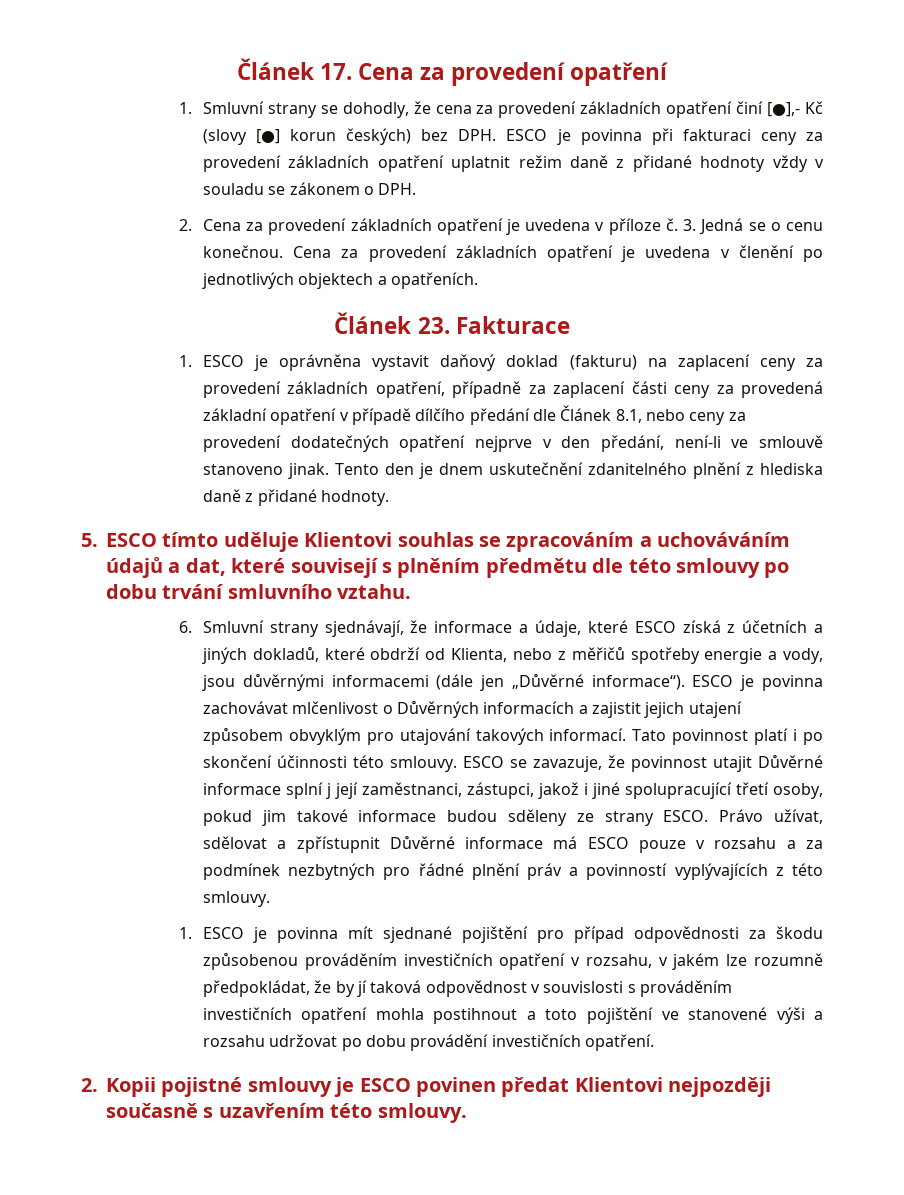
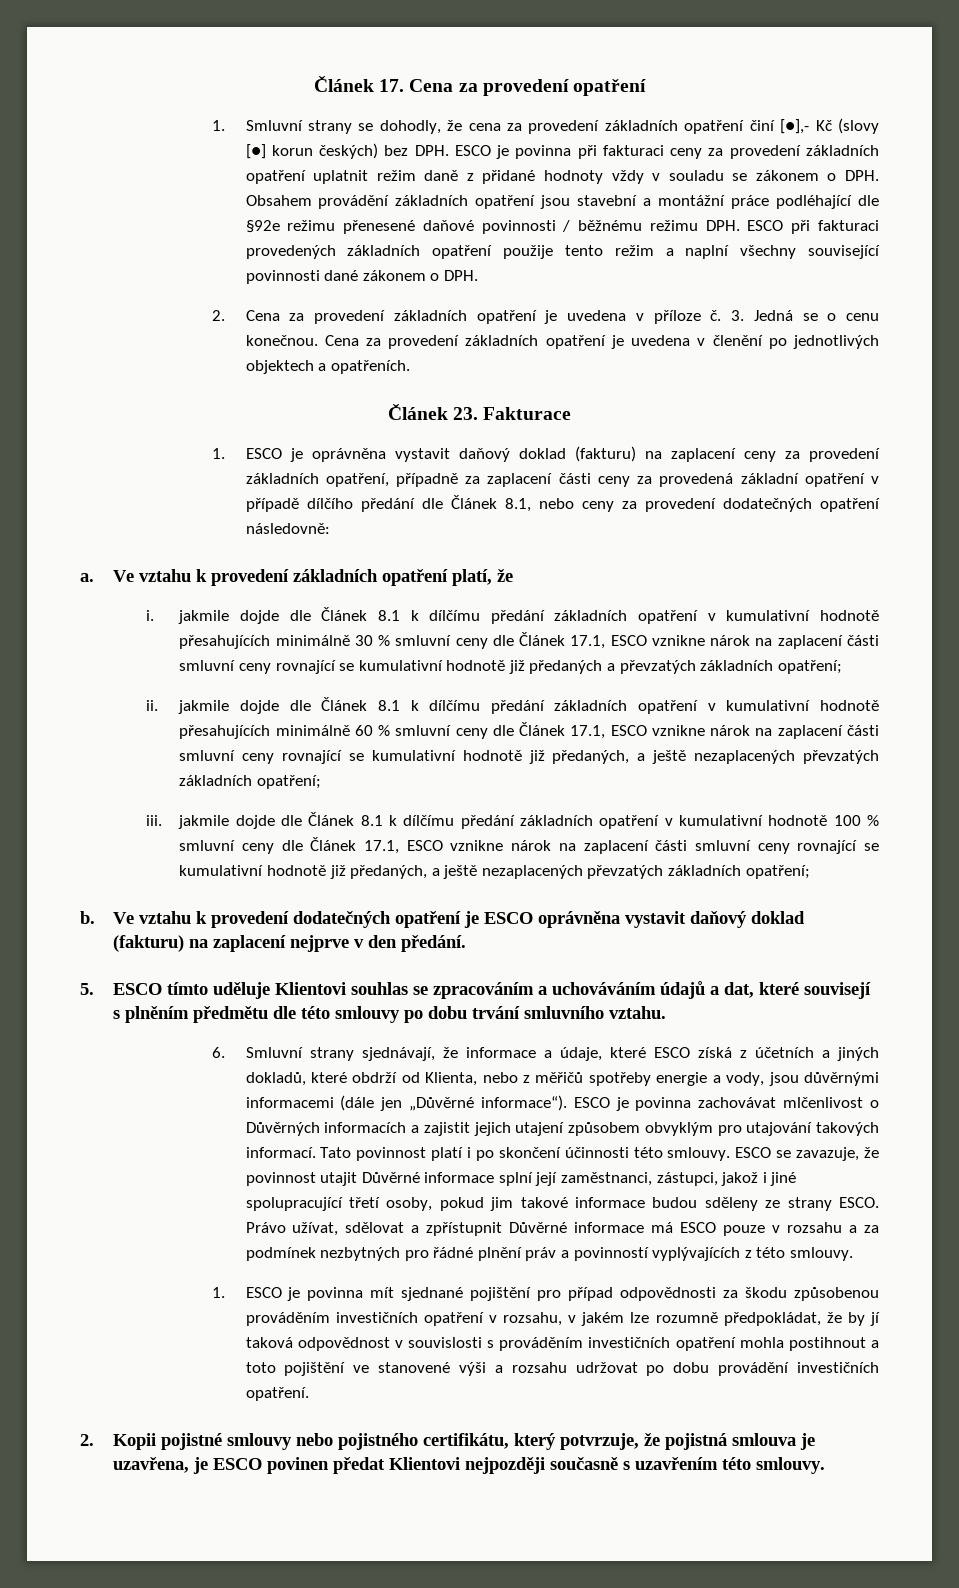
- 1. Smluvní strany se dohodly, že cena za provedení základních opatření činí [●],- Kč (slovy [●] korun českých) bez DPH. ESCO je povinna při fakturaci ceny za provedení základních opatření uplatnit režim daně z přidané hodnoty vždy v souladu se zákonem o DPH.
+ 1. Smluvní strany se dohodly, že cena za provedení základních opatření činí [●],- Kč (slovy [●] korun českých) bez DPH. ESCO je povinna při fakturaci ceny za provedení základních opatření uplatnit režim daně z přidané hodnoty vždy v souladu se zákonem o DPH. Obsahem provádění základních opatření jsou stavební a montážní práce podléhající dle §92e režimu přenesené daňové povinnosti / běžnému režimu DPH. ESCO při fakturaci provedených základních opatření použije tento režim a naplní všechny související povinnosti dané zákonem o DPH.
- 1. ESCO je oprávněna vystavit daňový doklad (fakturu) na zaplacení ceny za provedení základních opatření, případně za zaplacení části ceny za provedená základní opatření v případě dílčího předání dle Článek 8.1, nebo ceny za provedení dodatečných opatření nejprve v den předání, není-li ve smlouvě stanoveno jinak. Tento den je dnem uskutečnění zdanitelného plnění z hlediska daně z přidané hodnoty.
+ 1. ESCO je oprávněna vystavit daňový doklad (fakturu) na zaplacení ceny za provedení základních opatření, případně za zaplacení části ceny za provedená základní opatření v případě dílčího předání dle Článek 8.1, nebo ceny za provedení dodatečných opatření následovně:
+ a. Ve vztahu k provedení základních opatření platí, že
+ i. jakmile dojde dle Článek 8.1 k dílčímu předání základních opatření v kumulativní hodnotě přesahujících minimálně 30 % smluvní ceny dle Článek 17.1, ESCO vznikne nárok na zaplacení části smluvní ceny rovnající se kumulativní hodnotě již předaných a převzatých základních opatření;
+ ii. jakmile dojde dle Článek 8.1 k dílčímu předání základních opatření v kumulativní hodnotě přesahujících minimálně 60 % smluvní ceny dle Článek 17.1, ESCO vznikne nárok na zaplacení části smluvní ceny rovnající se kumulativní hodnotě již předaných, a ještě nezaplacených převzatých základních opatření;
+ iii. jakmile dojde dle Článek 8.1 k dílčímu předání základních opatření v kumulativní hodnotě 100 % smluvní ceny dle Článek 17.1, ESCO vznikne nárok na zaplacení části smluvní ceny rovnající se kumulativní hodnotě již předaných, a ještě nezaplacených převzatých základních opatření;
+ b. Ve vztahu k provedení dodatečných opatření je ESCO oprávněna vystavit daňový doklad (fakturu) na zaplacení nejprve v den předání.
- ESCO se zavazuje, že povinnost utajit Důvěrné informace splní j její zaměstnanci, zástupci, jakož i jiné spolupracující třetí osoby, pokud jim takové informace budou sděleny ze strany ESCO.
+ ESCO se zavazuje, že povinnost utajit Důvěrné informace splní její zaměstnanci, zástupci, jakož i jiné spolupracující třetí osoby, pokud jim takové informace budou sděleny ze strany ESCO.
- 2. Kopii pojistné smlouvy je ESCO povinen předat Klientovi nejpozději současně s uzavřením této smlouvy.
+ 2. Kopii pojistné smlouvy nebo pojistného certifikátu, který potvrzuje, že pojistná smlouva je uzavřena, je ESCO povinen předat Klientovi nejpozději současně s uzavřením této smlouvy.

